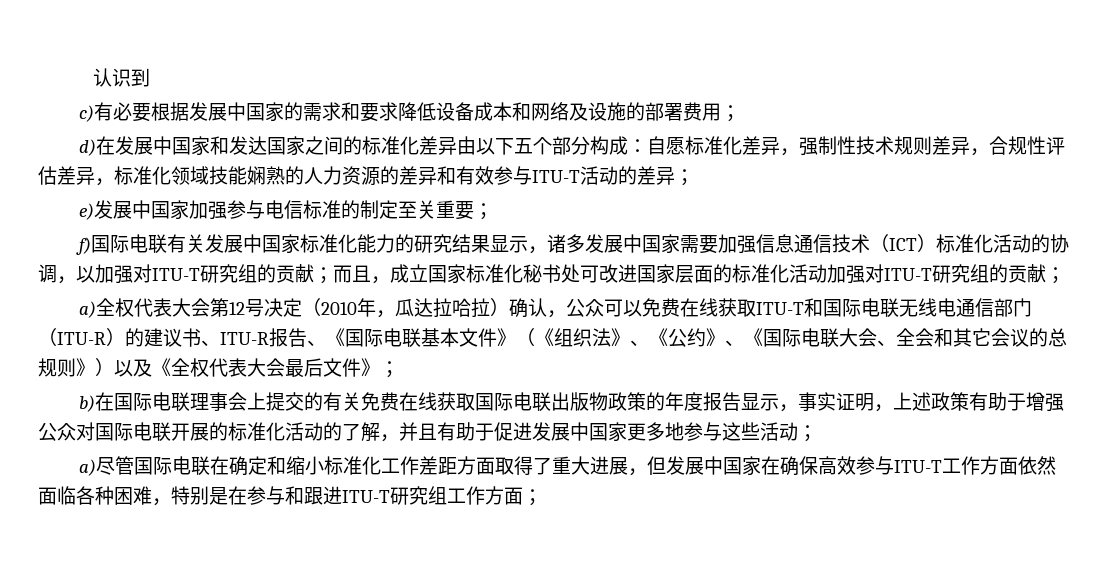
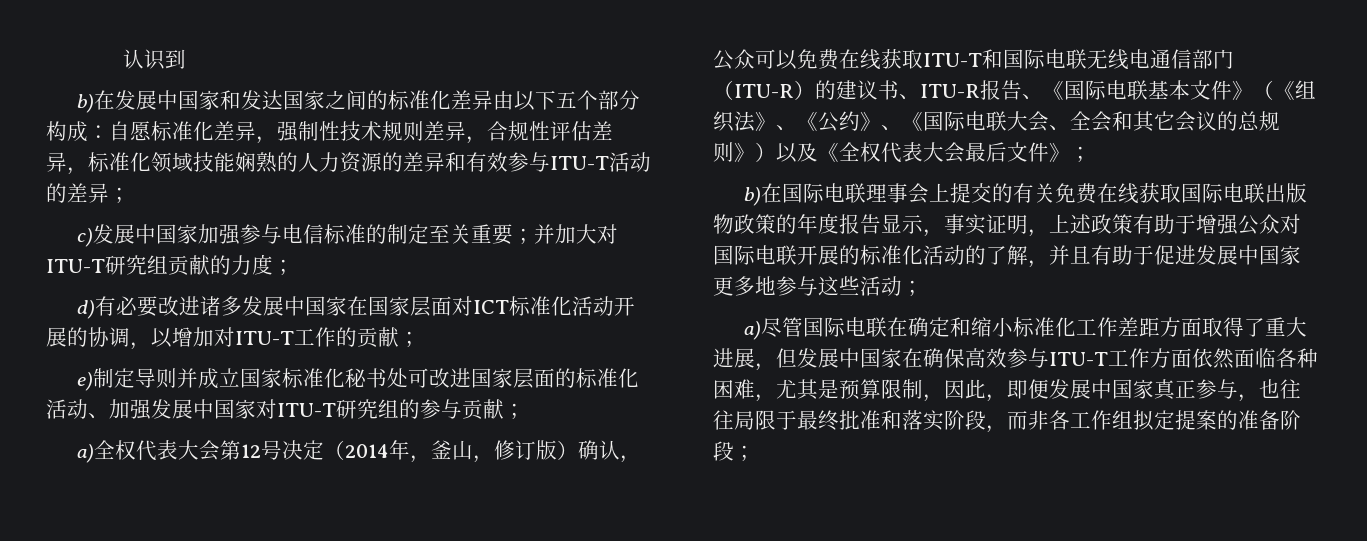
- c)有必要根据发展中国家的需求和要求降低设备成本和网络及设施的部署费用；
- d)在发展中国家和发达国家之间的标准化差异由以下五个部分构成：自愿标准化差异，强制性技术规则差异，合规性评估差异，标准化领域技能娴熟的人力资源的差异和有效参与ITU-T活动的差异；
+ b)在发展中国家和发达国家之间的标准化差异由以下五个部分构成：自愿标准化差异，强制性技术规则差异，合规性评估差异，标准化领域技能娴熟的人力资源的差异和有效参与ITU-T活动的差异；
- e)发展中国家加强参与电信标准的制定至关重要；
- f)国际电联有关发展中国家标准化能力的研究结果显示，诸多发展中国家需要加强信息通信技术（ICT）标准化活动的协调，以加强对ITU-T研究组的贡献；而且，成立国家标准化秘书处可改进国家层面的标准化活动加强对ITU-T研究组的贡献；
+ c)发展中国家加强参与电信标准的制定至关重要；并加大对ITU-T研究组贡献的力度；
+ d)有必要改进诸多发展中国家在国家层面对ICT标准化活动开展的协调，以增加对ITU-T工作的贡献；
+ e)制定导则并成立国家标准化秘书处可改进国家层面的标准化活动、加强发展中国家对ITU-T研究组的参与贡献；
- a)全权代表大会第12号决定（2010年，瓜达拉哈拉）确认，公众可以免费在线获取ITU-T和国际电联无线电通信部门（ITU-R）的建议书、ITU-R报告、《国际电联基本文件》（《组织法》、《公约》、《国际电联大会、全会和其它会议的总规则》）以及《全权代表大会最后文件》；
+ a)全权代表大会第12号决定（2014年，釜山，修订版）确认，公众可以免费在线获取ITU-T和国际电联无线电通信部门（ITU-R）的建议书、ITU-R报告、《国际电联基本文件》（《组织法》、《公约》、《国际电联大会、全会和其它会议的总规则》）以及《全权代表大会最后文件》；
- a)尽管国际电联在确定和缩小标准化工作差距方面取得了重大进展，但发展中国家在确保高效参与ITU-T工作方面依然面临各种困难，特别是在参与和跟进ITU-T研究组工作方面；
+ a)尽管国际电联在确定和缩小标准化工作差距方面取得了重大进展，但发展中国家在确保高效参与ITU-T工作方面依然面临各种困难，尤其是预算限制，因此，即便发展中国家真正参与，也往往局限于最终批准和落实阶段，而非各工作组拟定提案的准备阶段；

